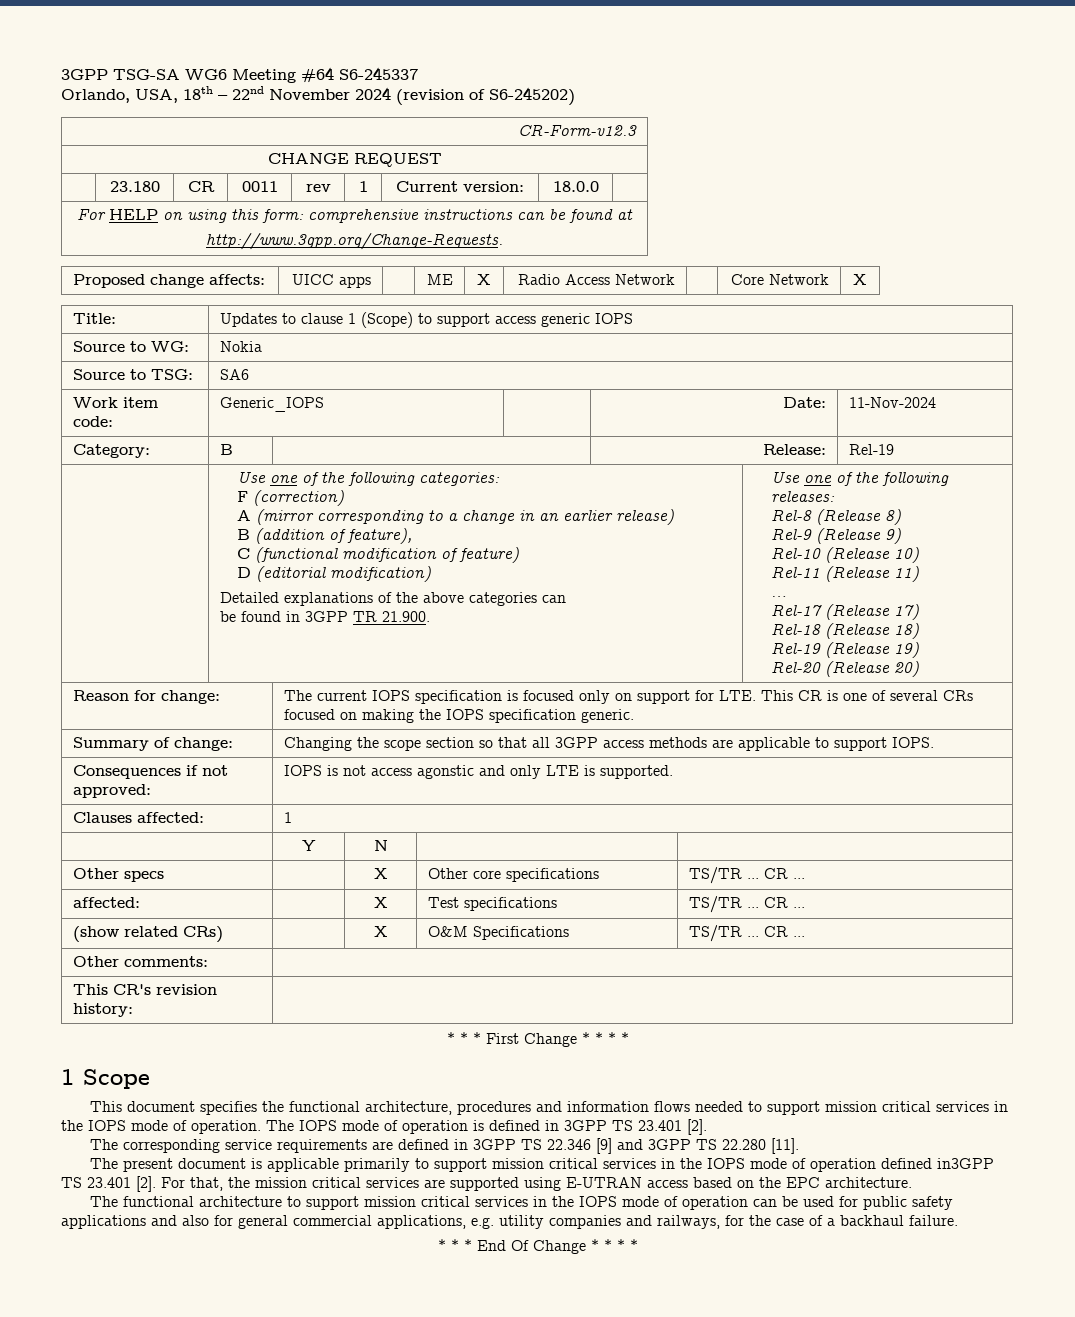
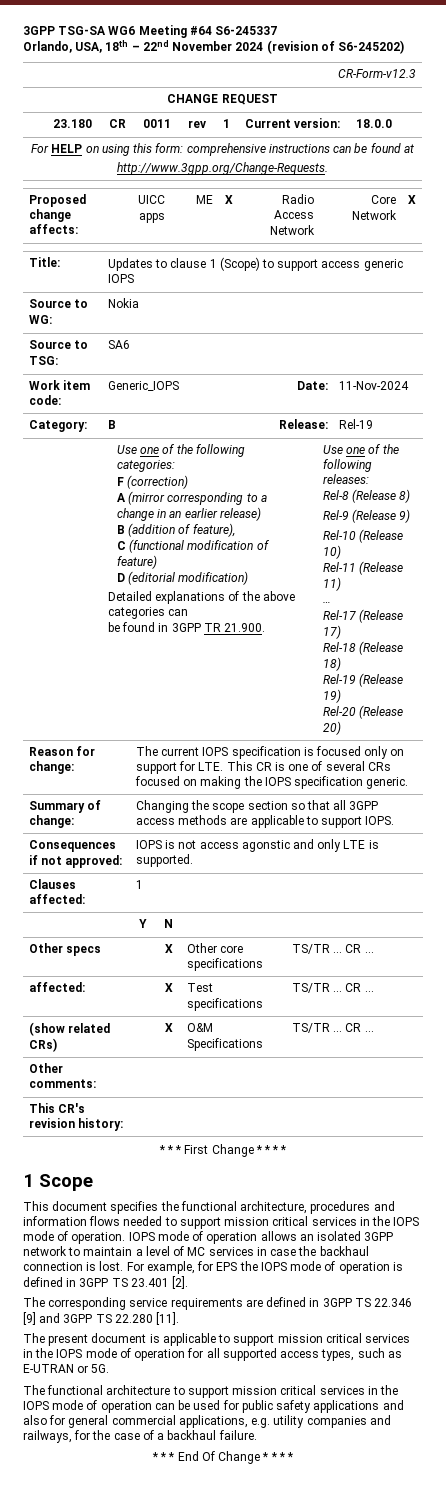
- The IOPS mode of operation is defined in 3GPP TS 23.401 [2].
+ IOPS mode of operation allows an isolated 3GPP network to maintain a level of MC services in case the backhaul connection is lost. For example, for EPS the IOPS mode of operation is defined in 3GPP TS 23.401 [2].
- The present document is applicable primarily to support mission critical services in the IOPS mode of operation defined in3GPP TS 23.401 [2]. For that, the mission critical services are supported using E-UTRAN access based on the EPC architecture.
+ The present document is applicable to support mission critical services in the IOPS mode of operation for all supported access types, such as E-UTRAN or 5G.

